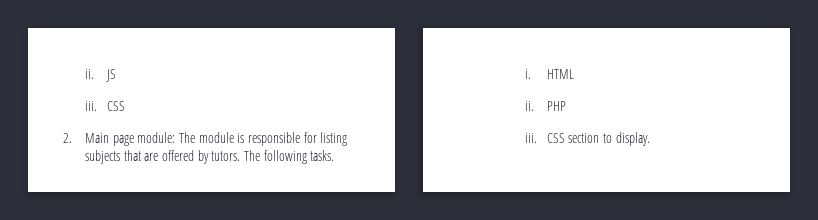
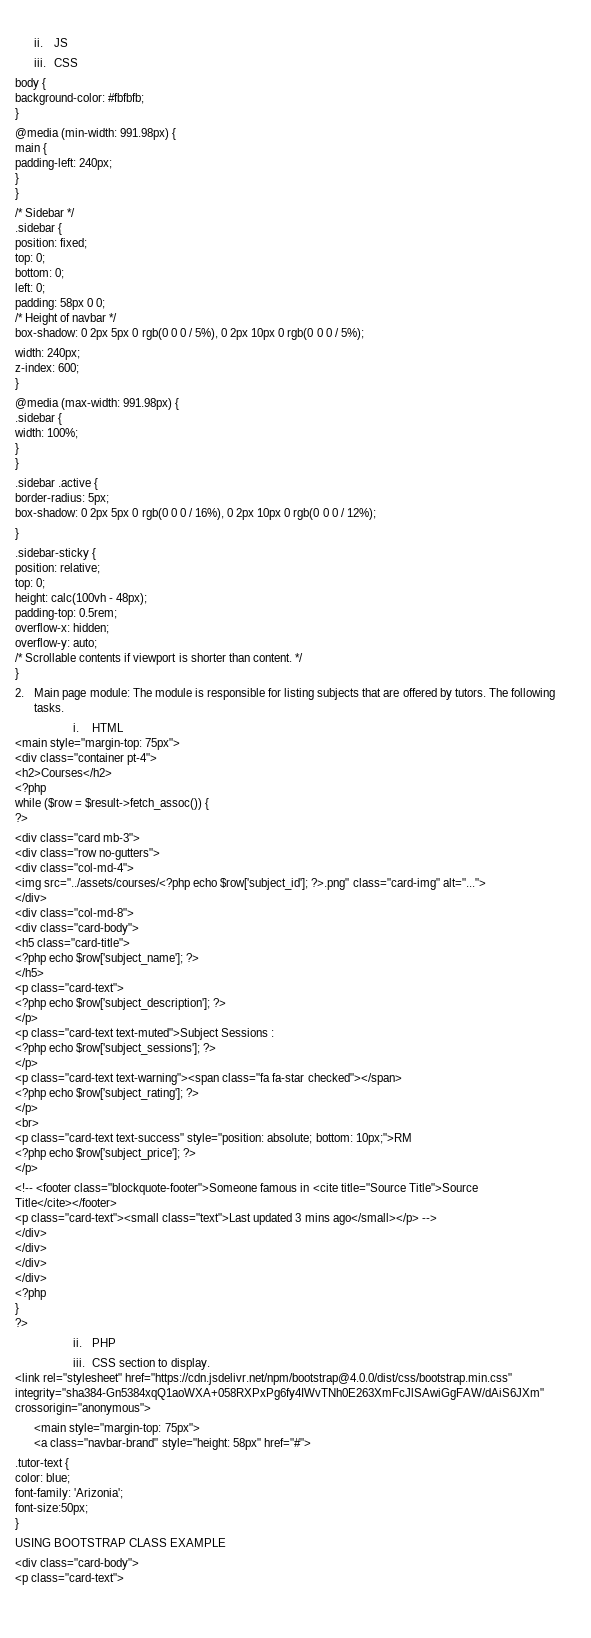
+ body {
+ background-color: #fbfbfb;
+ }
+ @media (min-width: 991.98px) {
+ main {
+ padding-left: 240px;
+ }
+ }
+ /* Sidebar */
+ .sidebar {
+ position: fixed;
+ top: 0;
+ bottom: 0;
+ left: 0;
+ padding: 58px 0 0;
+ /* Height of navbar */
+ box-shadow: 0 2px 5px 0 rgb(0 0 0 / 5%), 0 2px 10px 0 rgb(0 0 0 / 5%);
+ width: 240px;
+ z-index: 600;
+ }
+ @media (max-width: 991.98px) {
+ .sidebar {
+ width: 100%;
+ }
+ }
+ .sidebar .active {
+ border-radius: 5px;
+ box-shadow: 0 2px 5px 0 rgb(0 0 0 / 16%), 0 2px 10px 0 rgb(0 0 0 / 12%);
+ }
+ .sidebar-sticky {
+ position: relative;
+ top: 0;
+ height: calc(100vh - 48px);
+ padding-top: 0.5rem;
+ overflow-x: hidden;
+ overflow-y: auto;
+ /* Scrollable contents if viewport is shorter than content. */
+ }
  HTML
+ <main style="margin-top: 75px">
+ <div class="container pt-4">
+ <h2>Courses</h2>
+ <?php
+ while ($row = $result->fetch_assoc()) {
+ ?>
+ <div class="card mb-3">
+ <div class="row no-gutters">
+ <div class="col-md-4">
+ <img src="../assets/courses/<?php echo $row['subject_id']; ?>.png" class="card-img" alt="...">
+ </div>
+ <div class="col-md-8">
+ <div class="card-body">
+ <h5 class="card-title">
+ <?php echo $row['subject_name']; ?>
+ </h5>
+ <p class="card-text">
+ <?php echo $row['subject_description']; ?>
+ </p>
+ <p class="card-text text-muted">Subject Sessions :
+ <?php echo $row['subject_sessions']; ?>
+ </p>
+ <p class="card-text text-warning"><span class="fa fa-star checked"></span>
+ <?php echo $row['subject_rating']; ?>
+ </p>
+ <br>
+ <p class="card-text text-success" style="position: absolute; bottom: 10px;">RM
+ <?php echo $row['subject_price']; ?>
+ </p>
+ <!-- <footer class="blockquote-footer">Someone famous in <cite title="Source Title">Source Title</cite></footer>
+ <p class="card-text"><small class="text">Last updated 3 mins ago</small></p> -->
+ </div>
+ </div>
+ </div>
+ </div>
+ <?php
+ }
+ ?>
+ <link rel="stylesheet" href="https://cdn.jsdelivr.net/npm/bootstrap@4.0.0/dist/css/bootstrap.min.css" integrity="sha384-Gn5384xqQ1aoWXA+058RXPxPg6fy4IWvTNh0E263XmFcJlSAwiGgFAW/dAiS6JXm" crossorigin="anonymous">
+ <main style="margin-top: 75px">
+ <a class="navbar-brand" style="height: 58px" href="#">
+ .tutor-text {
+ color: blue;
+ font-family: 'Arizonia';
+ font-size:50px;
+ }
+ USING BOOTSTRAP CLASS EXAMPLE
+ <div class="card-body">
+ <p class="card-text">

